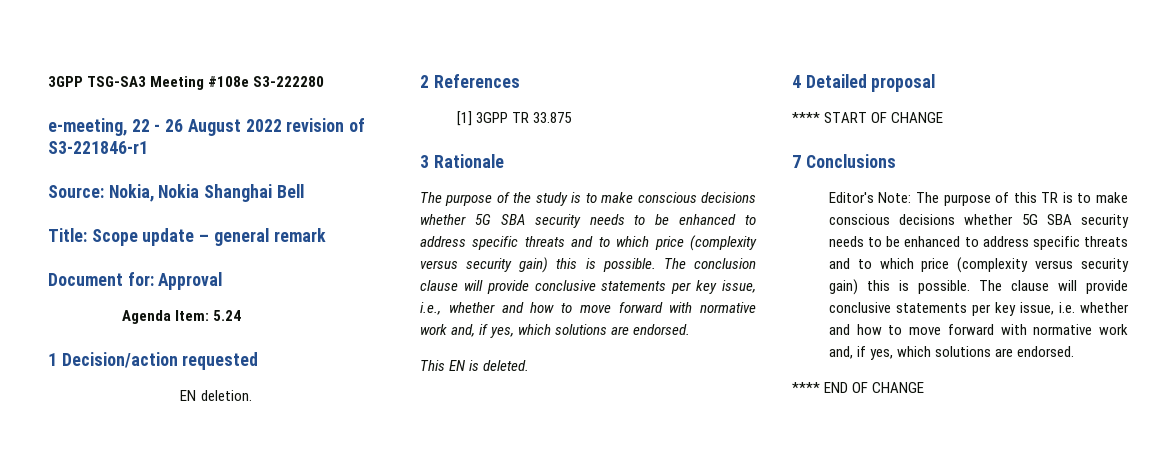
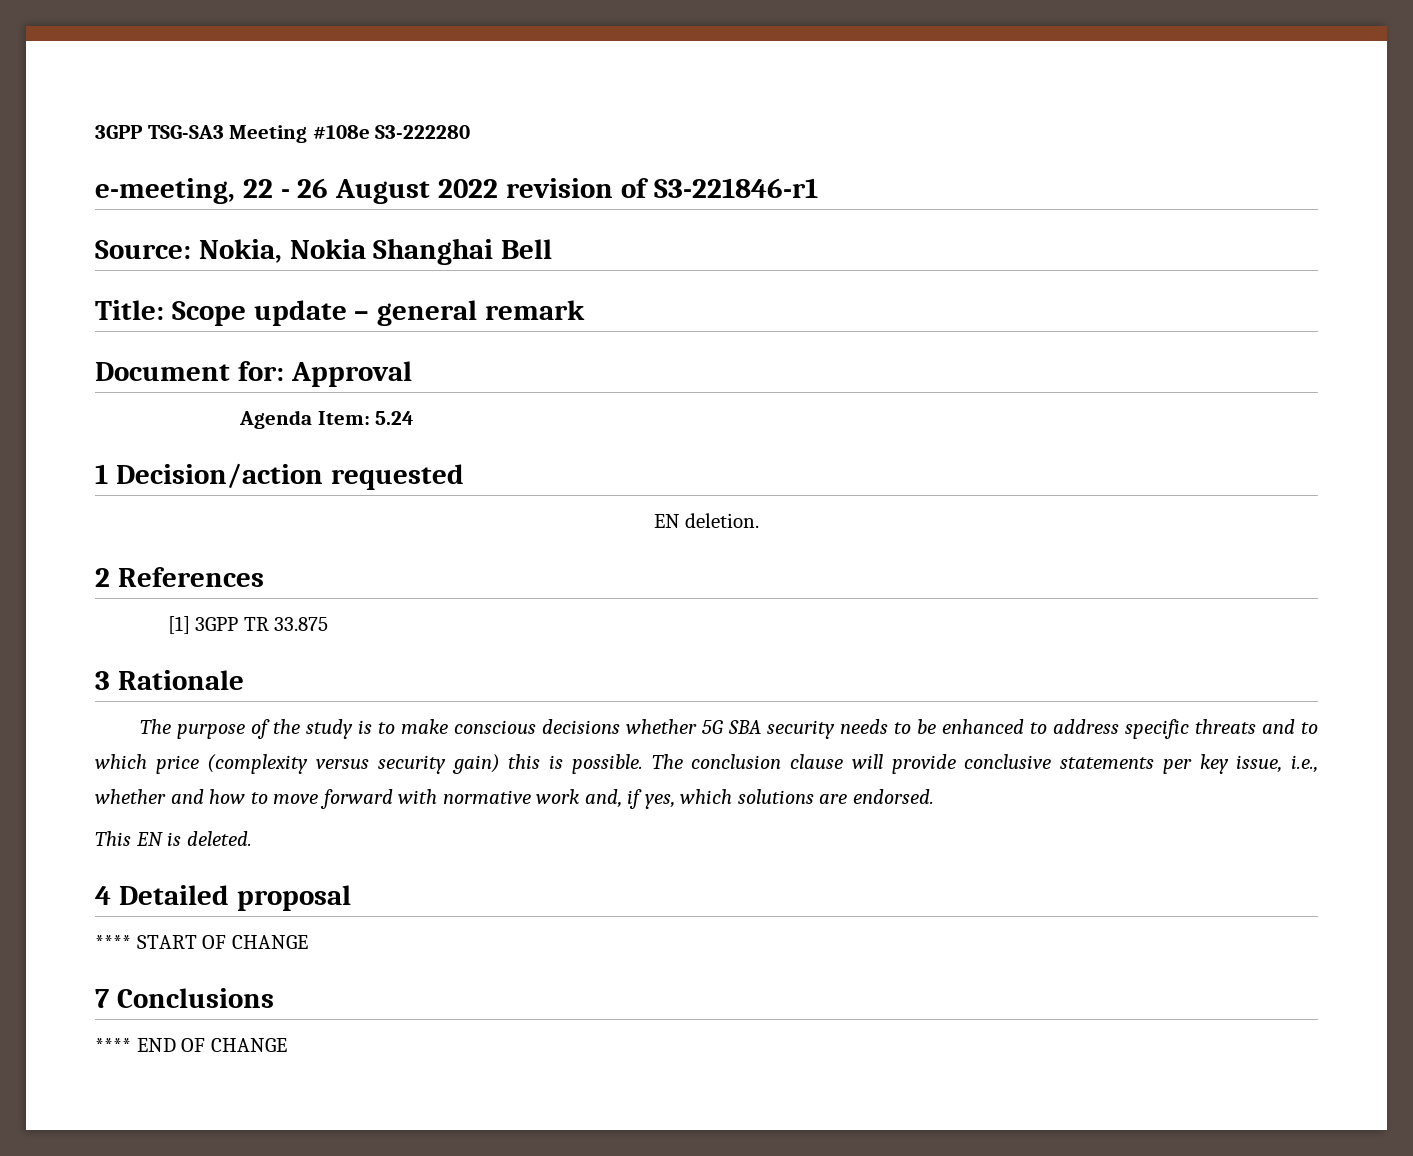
- Editor's Note: The purpose of this TR is to make conscious decisions whether 5G SBA security needs to be enhanced to address specific threats and to which price (complexity versus security gain) this is possible. The clause will provide conclusive statements per key issue, i.e. whether and how to move forward with normative work and, if yes, which solutions are endorsed.

